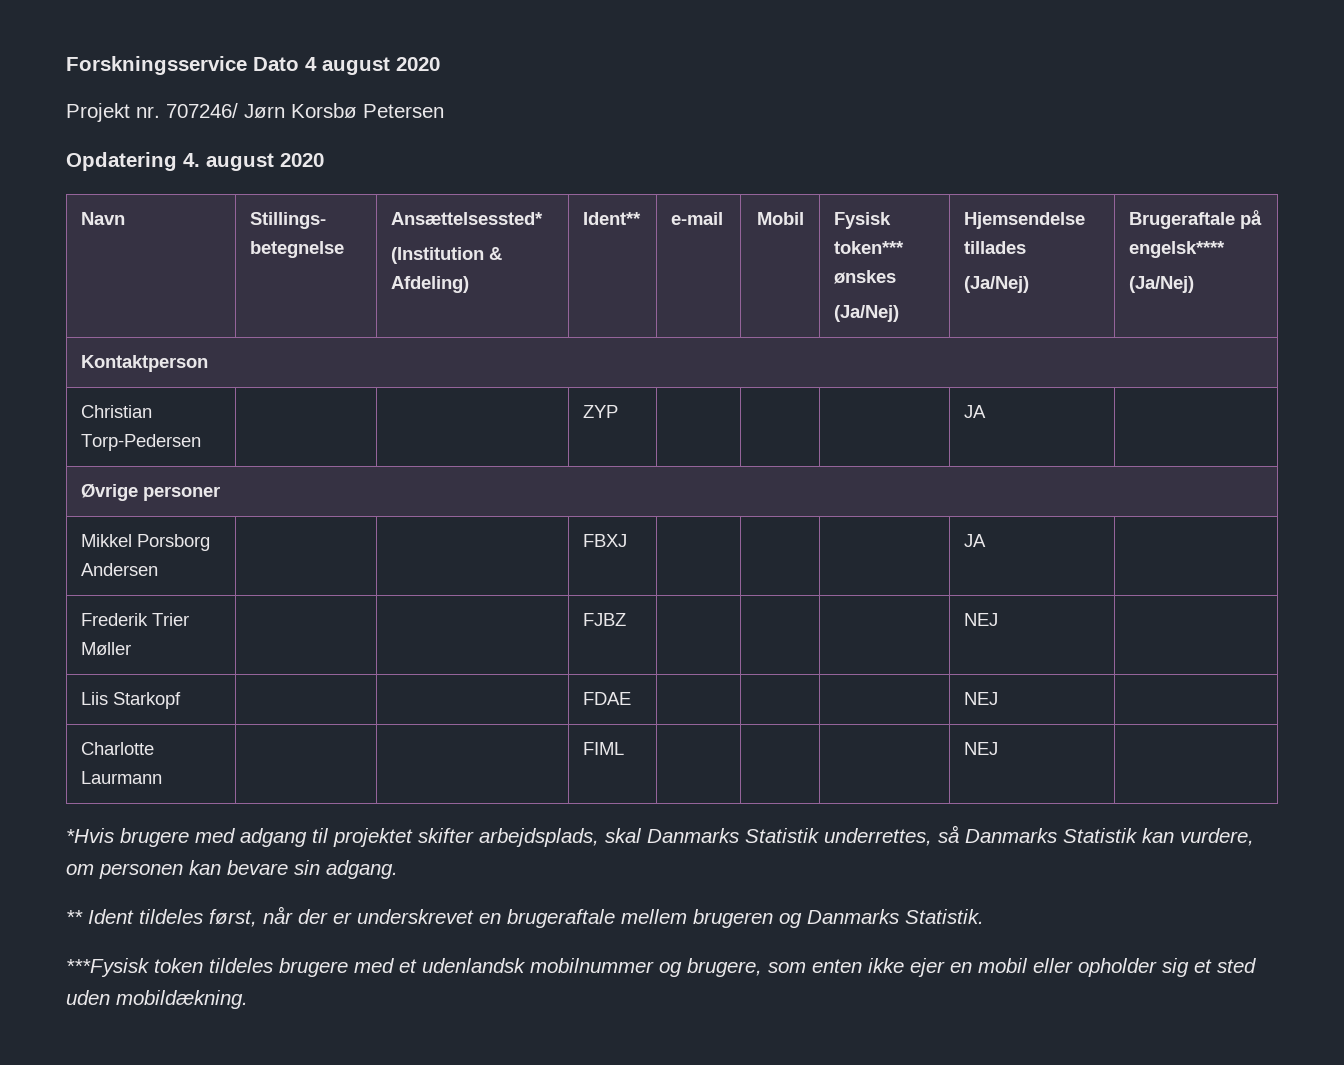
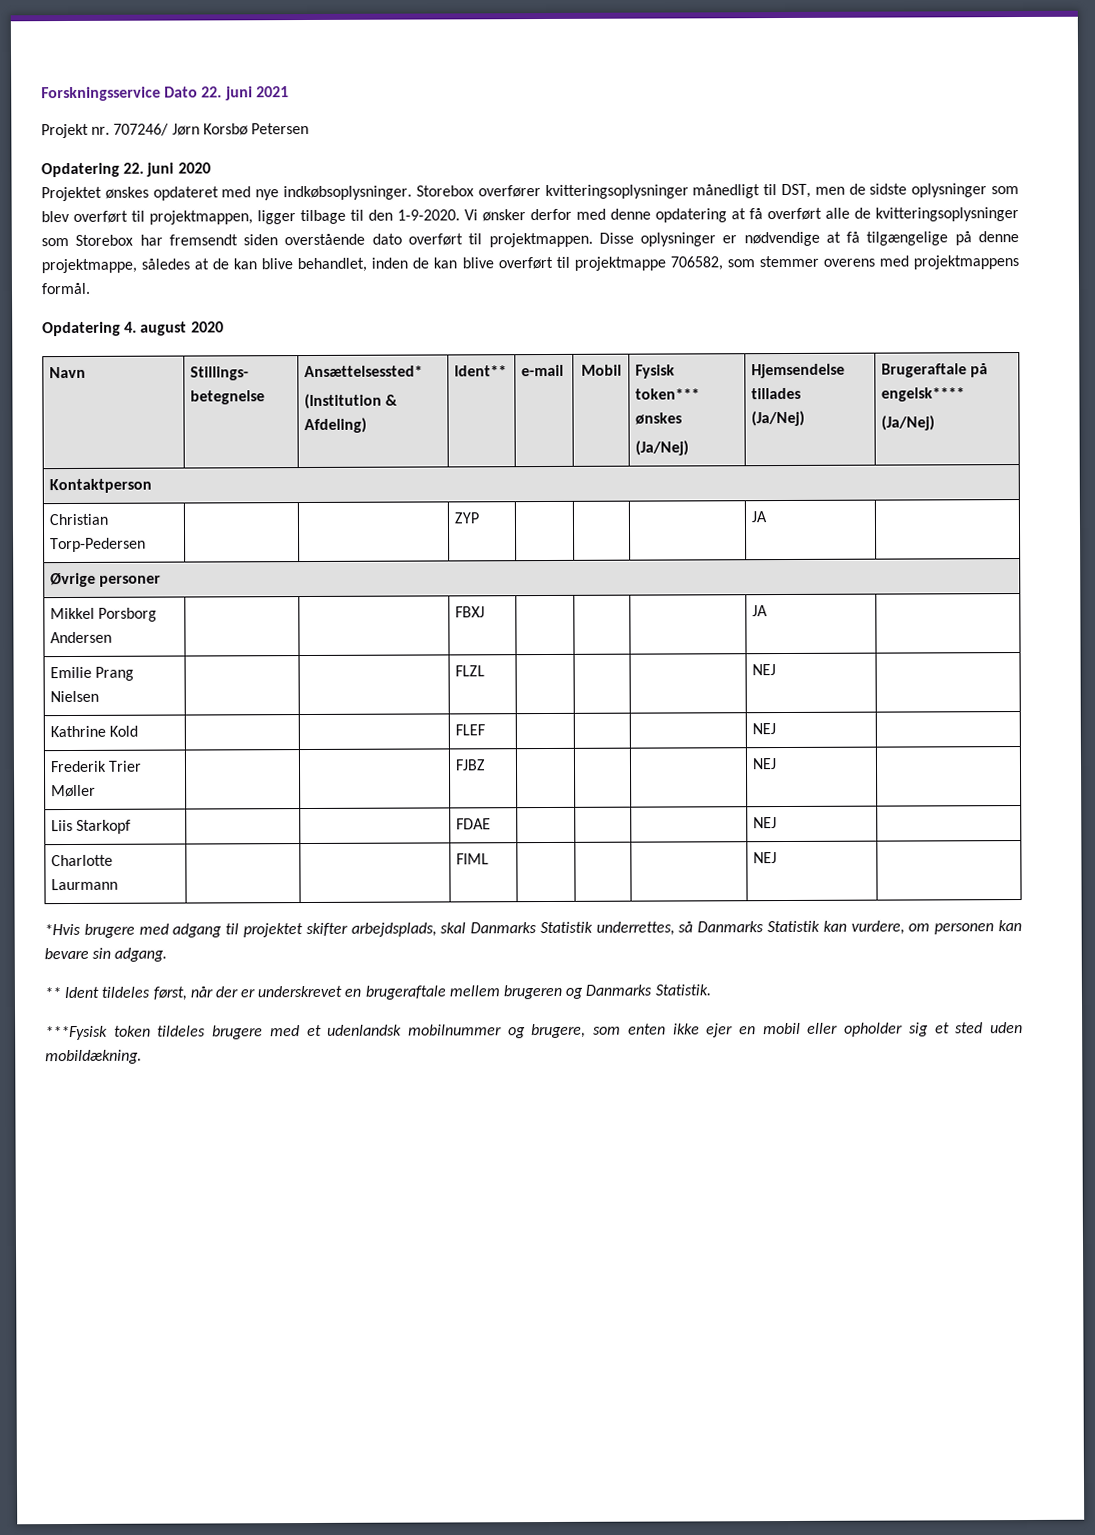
- Forskningsservice Dato 4 august 2020
+ Forskningsservice Dato 22. juni 2021
+ Opdatering 22. juni 2020
+ Projektet ønskes opdateret med nye indkøbsoplysninger. Storebox overfører kvitteringsoplysninger månedligt til DST, men de sidste oplysninger som blev overført til projektmappen, ligger tilbage til den 1-9-2020. Vi ønsker derfor med denne opdatering at få overført alle de kvitteringsoplysninger som Storebox har fremsendt siden overstående dato overført til projektmappen. Disse oplysninger er nødvendige at få tilgængelige på denne projektmappe, således at de kan blive behandlet, inden de kan blive overført til projektmappe 706582, som stemmer overens med projektmappens formål.
+ Emilie Prang Nielsen | | | FLZL | | | | NEJ |
+ Kathrine Kold | | | FLEF | | | | NEJ |

